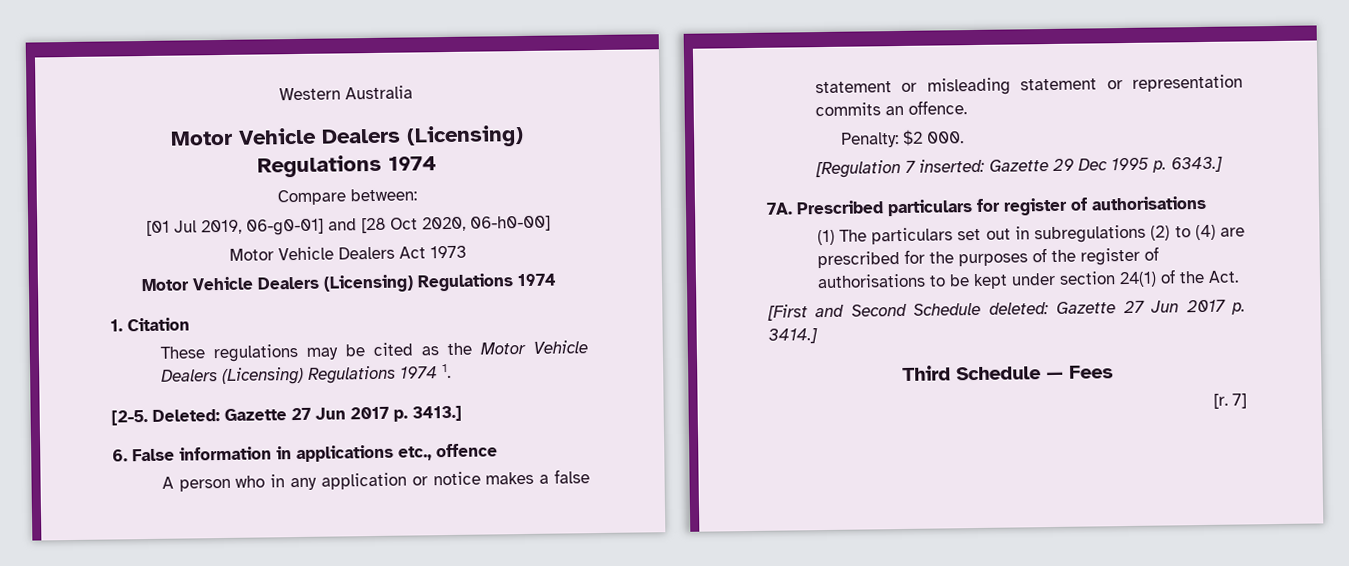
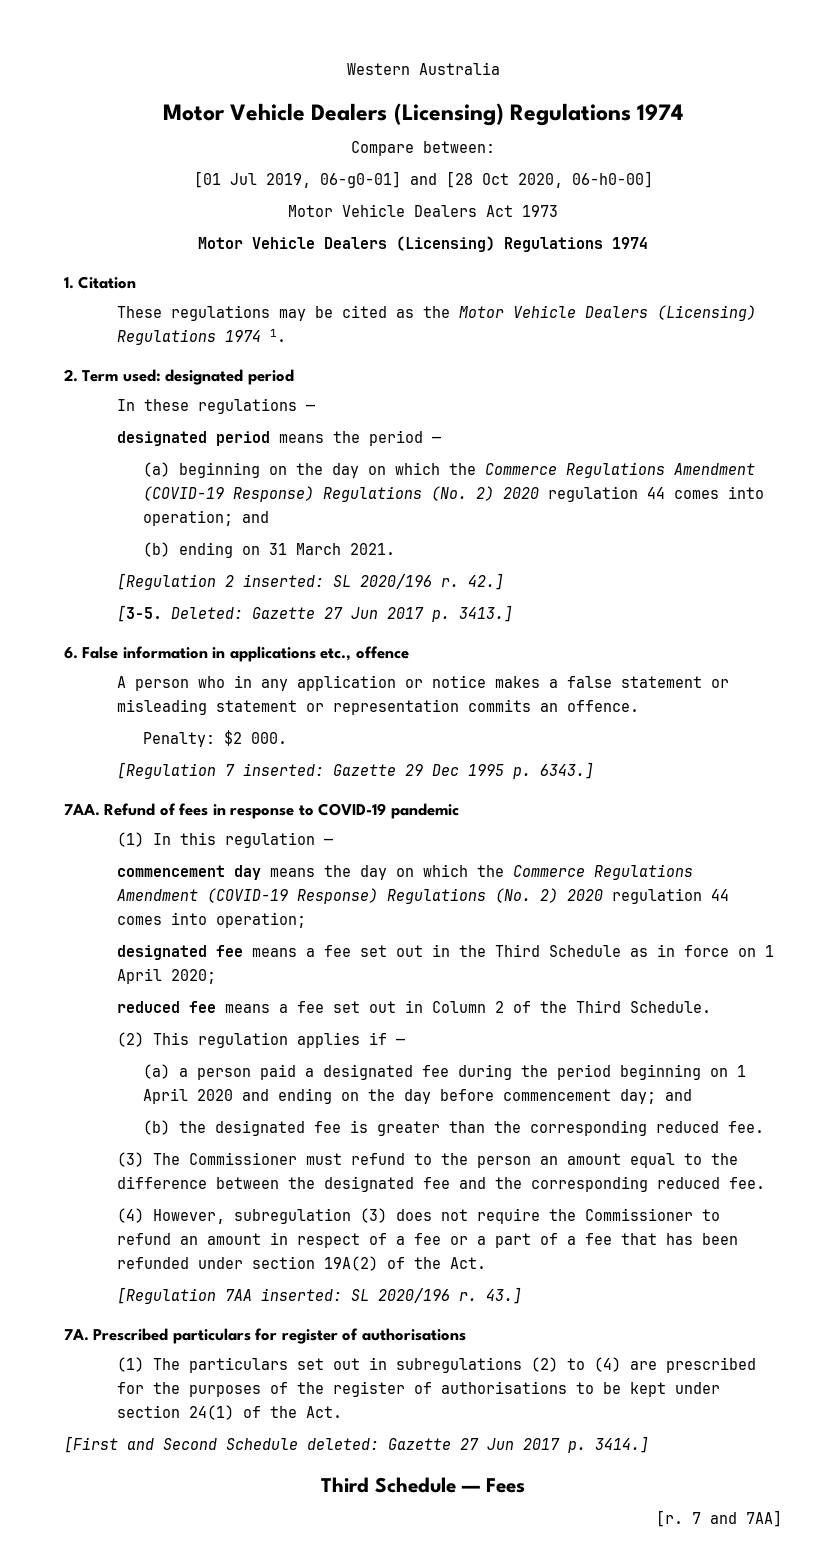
- [2-5.
+ 2. Term used: designated period
+ In these regulations —
+ designated period means the period —
+ (a) beginning on the day on which the Commerce Regulations Amendment (COVID-19 Response) Regulations (No. 2) 2020 regulation 44 comes into operation; and
+ (b) ending on 31 March 2021.
+ [Regulation 2 inserted: SL 2020/196 r. 42.]
+ [3-5.
+ 7AA. Refund of fees in response to COVID-19 pandemic
+ (1) In this regulation —
+ commencement day means the day on which the Commerce Regulations Amendment (COVID-19 Response) Regulations (No. 2) 2020 regulation 44 comes into operation;
+ designated fee means a fee set out in the Third Schedule as in force on 1 April 2020;
+ reduced fee means a fee set out in Column 2 of the Third Schedule.
+ (2) This regulation applies if —
+ (a) a person paid a designated fee during the period beginning on 1 April 2020 and ending on the day before commencement day; and
+ (b) the designated fee is greater than the corresponding reduced fee.
+ (3) The Commissioner must refund to the person an amount equal to the difference between the designated fee and the corresponding reduced fee.
+ (4) However, subregulation (3) does not require the Commissioner to refund an amount in respect of a fee or a part of a fee that has been refunded under section 19A(2) of the Act.
+ [Regulation 7AA inserted: SL 2020/196 r. 43.]
- 7]
+ 7 and 7AA]

